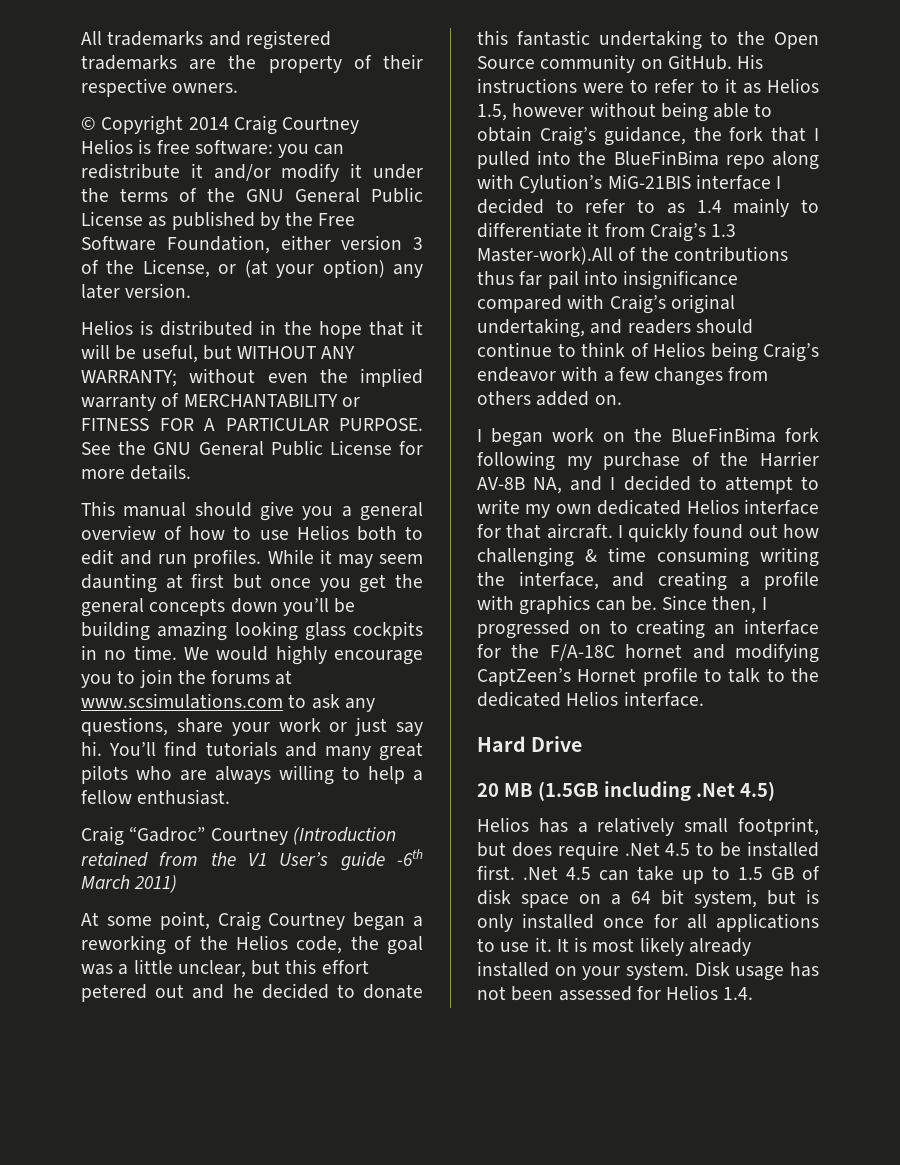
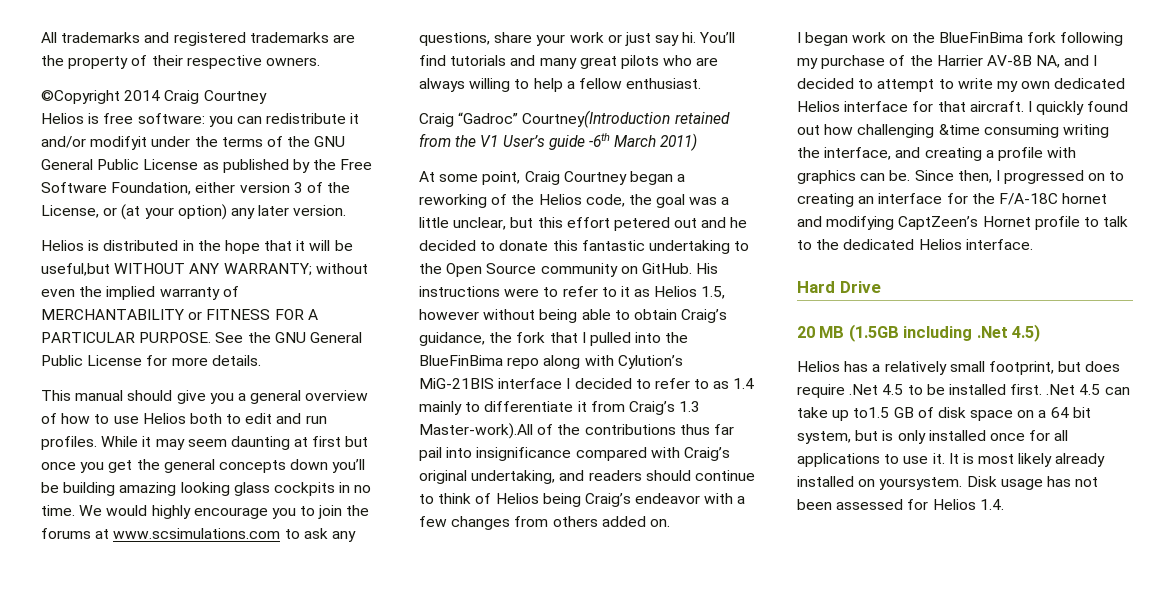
- © Copyright 2014 Craig Courtney
+ ©Copyright 2014 Craig Courtney
- Helios is free software: you can redistribute it and/or modify it under the terms of the GNU General Public License as published by the Free Software Foundation, either version 3 of the License, or (at your option) any later version.
+ Helios is free software: you can redistribute it and/or modifyit under the terms of the GNU General Public License as published by the Free Software Foundation, either version 3 of the License, or (at your option) any later version.
- Helios is distributed in the hope that it will be useful, but WITHOUT ANY WARRANTY; without even the implied warranty of MERCHANTABILITY or FITNESS FOR A PARTICULAR PURPOSE.
+ Helios is distributed in the hope that it will be useful,but WITHOUT ANY WARRANTY; without even the implied warranty of MERCHANTABILITY or FITNESS FOR A PARTICULAR PURPOSE.
- Craig “Gadroc” Courtney (Introduction retained from the V1 User’s guide -6th March 2011)
+ Craig “Gadroc” Courtney(Introduction retained from the V1 User’s guide -6th March 2011)
- I quickly found out how challenging & time consuming writing the interface, and creating a profile with graphics can be.
+ I quickly found out how challenging &time consuming writing the interface, and creating a profile with graphics can be.
- Helios has a relatively small footprint, but does require .Net 4.5 to be installed first. .Net 4.5 can take up to 1.5 GB of disk space on a 64 bit system, but is only installed once for all applications to use it.
+ Helios has a relatively small footprint, but does require .Net 4.5 to be installed first. .Net 4.5 can take up to1.5 GB of disk space on a 64 bit system, but is only installed once for all applications to use it.
- It is most likely already installed on your system.
+ It is most likely already installed on yoursystem.

